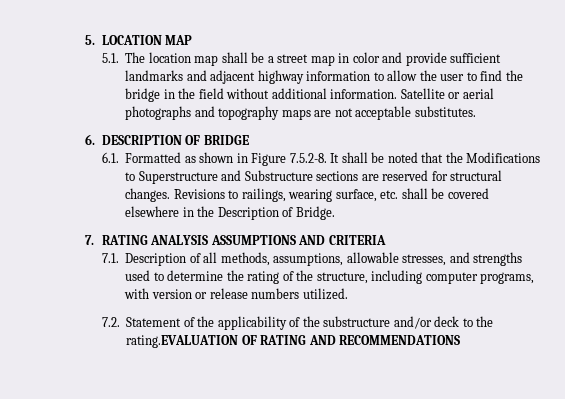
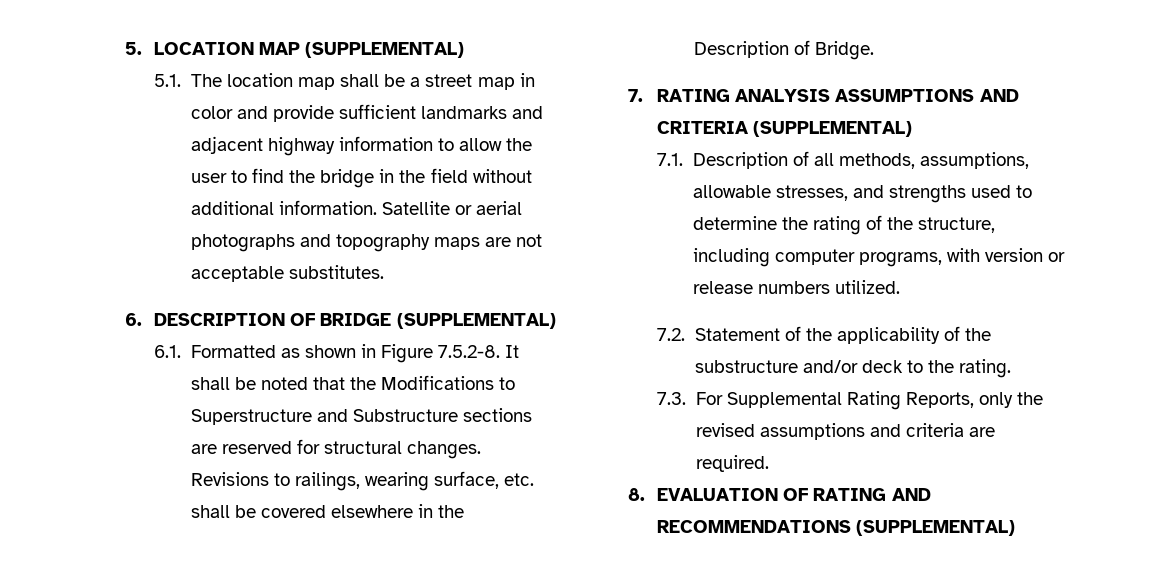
- 5. LOCATION MAP
+ 5. LOCATION MAP (SUPPLEMENTAL)
- 6. DESCRIPTION OF BRIDGE
+ 6. DESCRIPTION OF BRIDGE (SUPPLEMENTAL)
- 7. RATING ANALYSIS ASSUMPTIONS AND CRITERIA
+ 7. RATING ANALYSIS ASSUMPTIONS AND CRITERIA (SUPPLEMENTAL)
- 7.2. Statement of the applicability of the substructure and/or deck to the rating.EVALUATION OF RATING AND RECOMMENDATIONS
+ 7.2. Statement of the applicability of the substructure and/or deck to the rating.
+ 7.3. For Supplemental Rating Reports, only the revised assumptions and criteria are required.
+ 8. EVALUATION OF RATING AND RECOMMENDATIONS (SUPPLEMENTAL)

